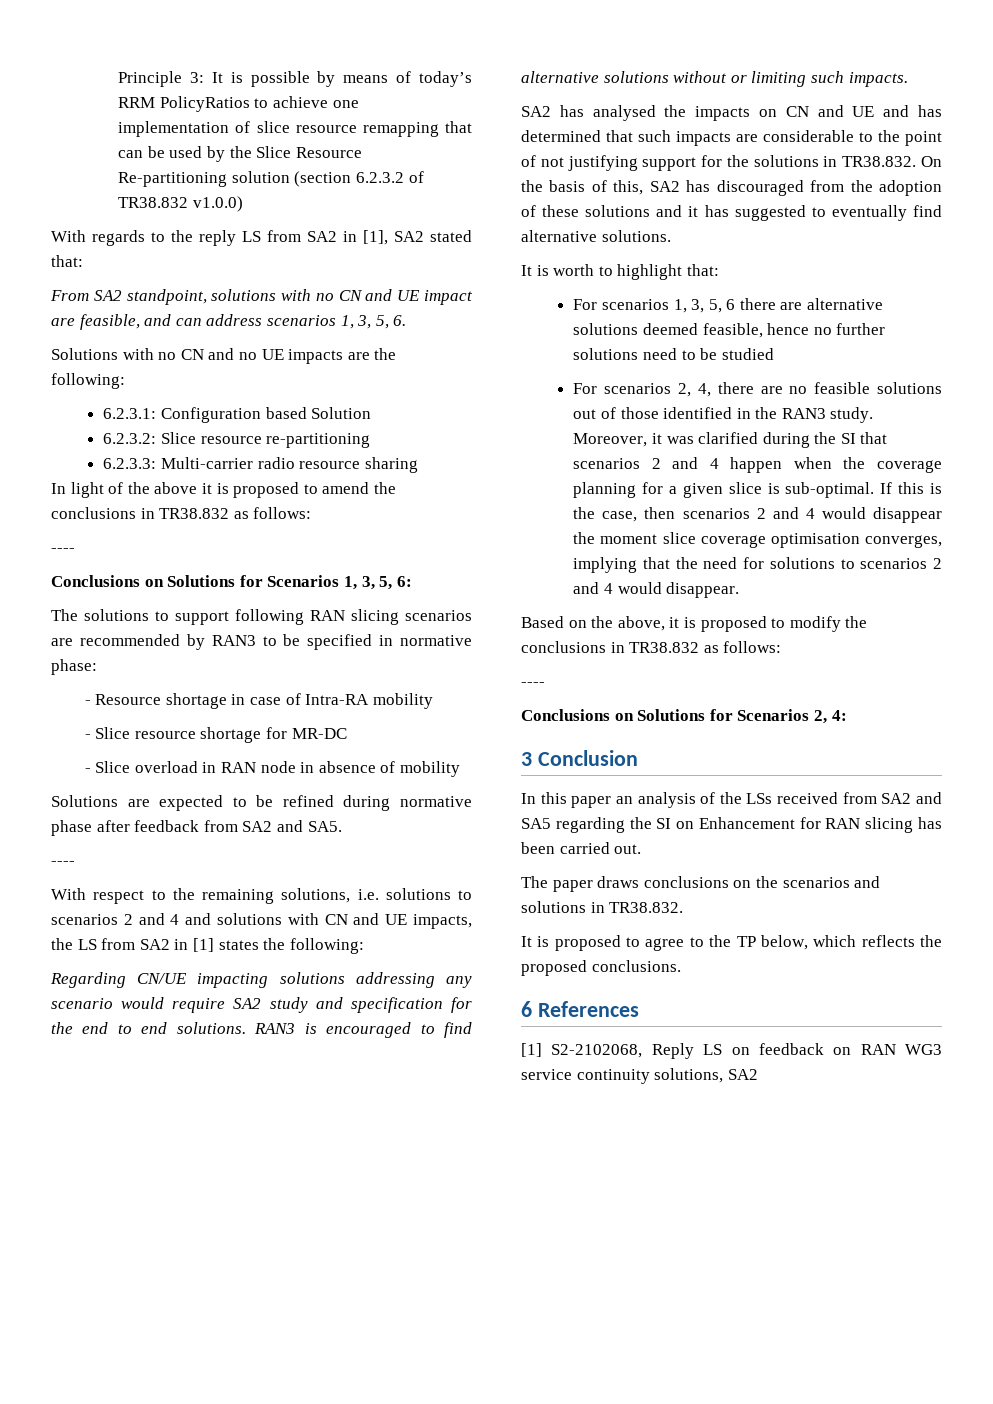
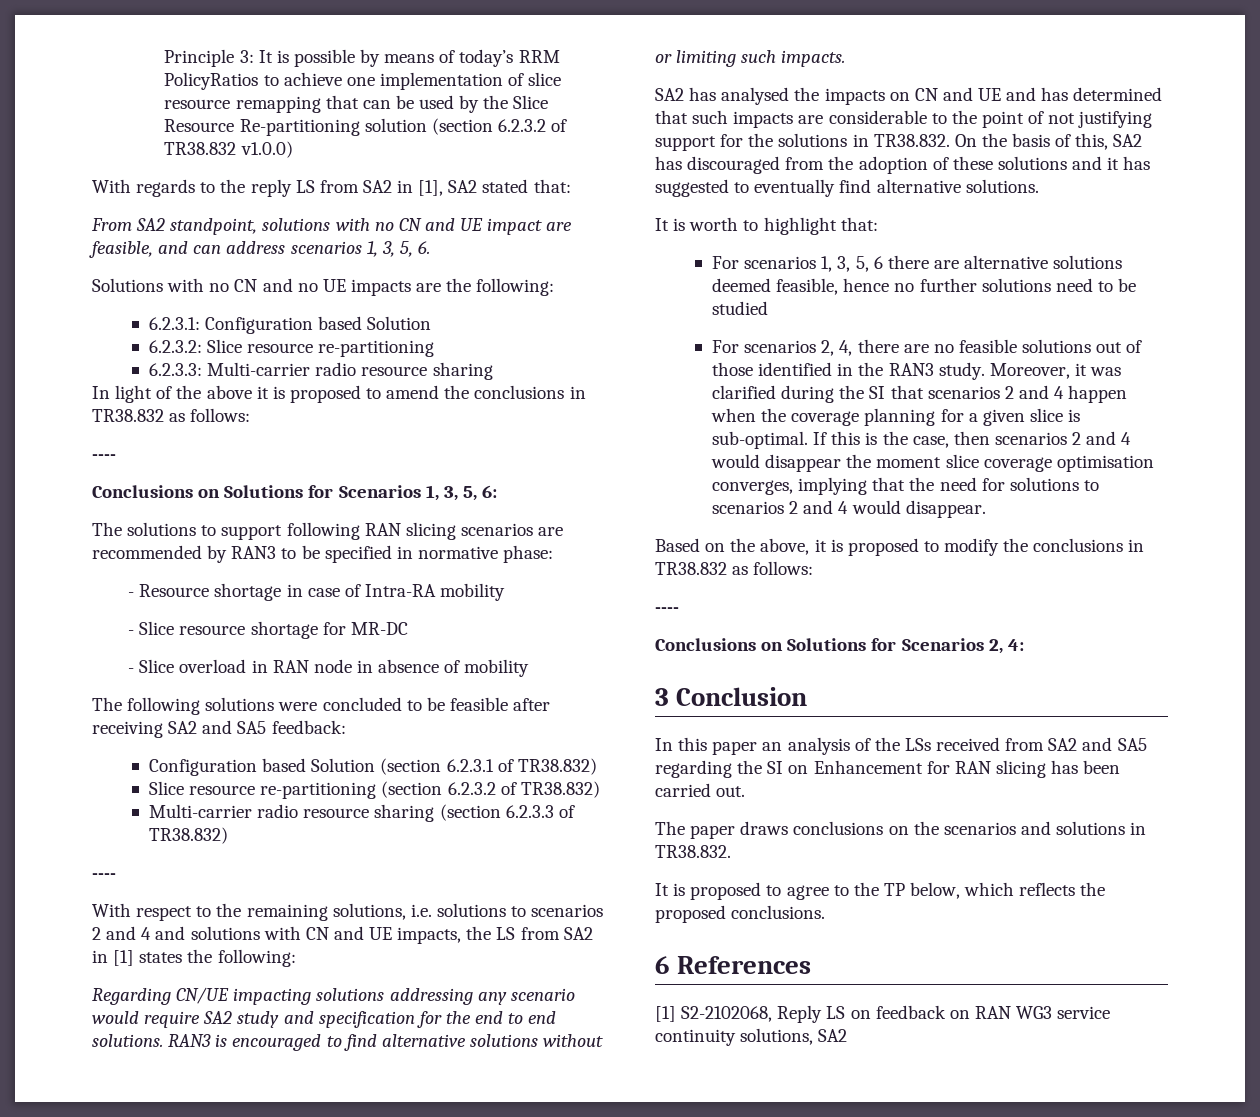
- Solutions are expected to be refined during normative phase after feedback from SA2 and SA5.
+ The following solutions were concluded to be feasible after receiving SA2 and SA5 feedback:
+ Configuration based Solution (section 6.2.3.1 of TR38.832)
+ Slice resource re-partitioning (section 6.2.3.2 of TR38.832)
+ Multi-carrier radio resource sharing (section 6.2.3.3 of TR38.832)

